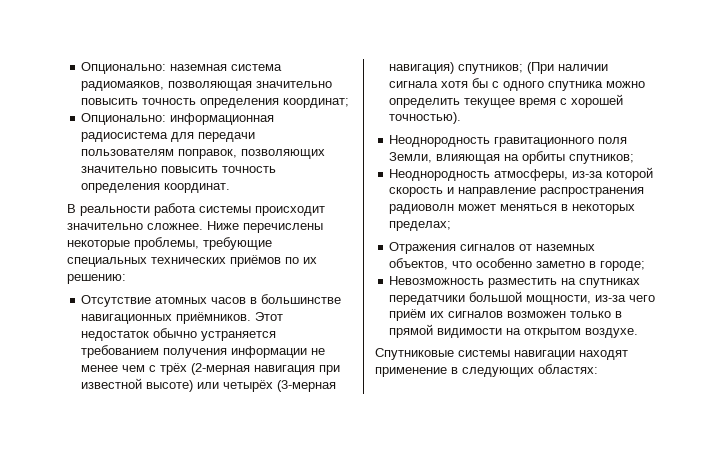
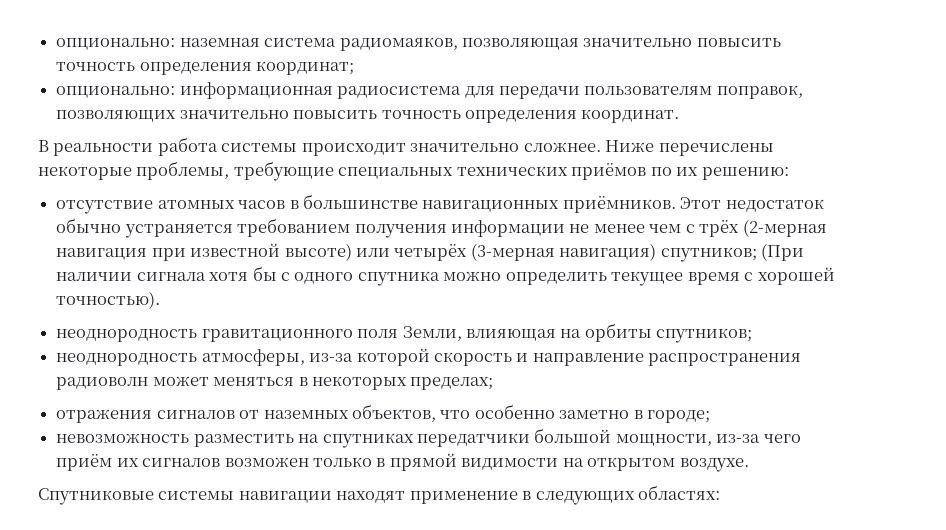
- Опционально: наземная система радиомаяков, позволяющая значительно повысить точность определения координат;
+ опционально: наземная система радиомаяков, позволяющая значительно повысить точность определения координат;
- Опционально: информационная радиосистема для передачи пользователям поправок, позволяющих значительно повысить точность определения координат.
+ опционально: информационная радиосистема для передачи пользователям поправок, позволяющих значительно повысить точность определения координат.
- Отсутствие атомных часов в большинстве навигационных приёмников.
+ отсутствие атомных часов в большинстве навигационных приёмников.
- Неоднородность гравитационного поля Земли, влияющая на орбиты спутников;
+ неоднородность гравитационного поля Земли, влияющая на орбиты спутников;
- Неоднородность атмосферы, из-за которой скорость и направление распространения радиоволн может меняться в некоторых пределах;
+ неоднородность атмосферы, из-за которой скорость и направление распространения радиоволн может меняться в некоторых пределах;
- Отражения сигналов от наземных объектов, что особенно заметно в городе;
+ отражения сигналов от наземных объектов, что особенно заметно в городе;
- Невозможность разместить на спутниках передатчики большой мощности, из-за чего приём их сигналов возможен только в прямой видимости на открытом воздухе.
+ невозможность разместить на спутниках передатчики большой мощности, из-за чего приём их сигналов возможен только в прямой видимости на открытом воздухе.

